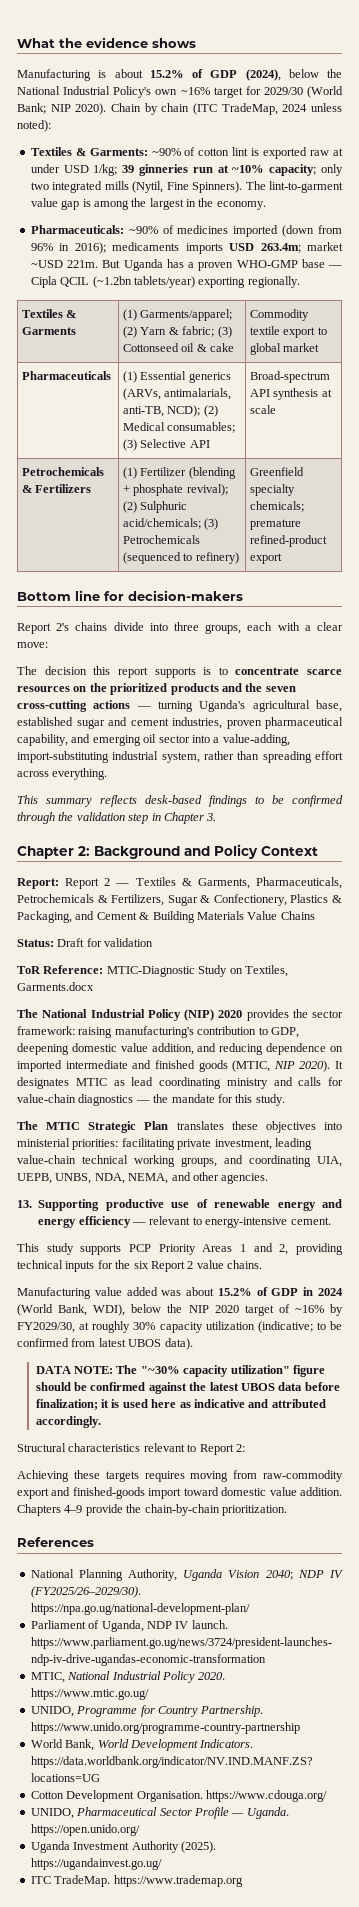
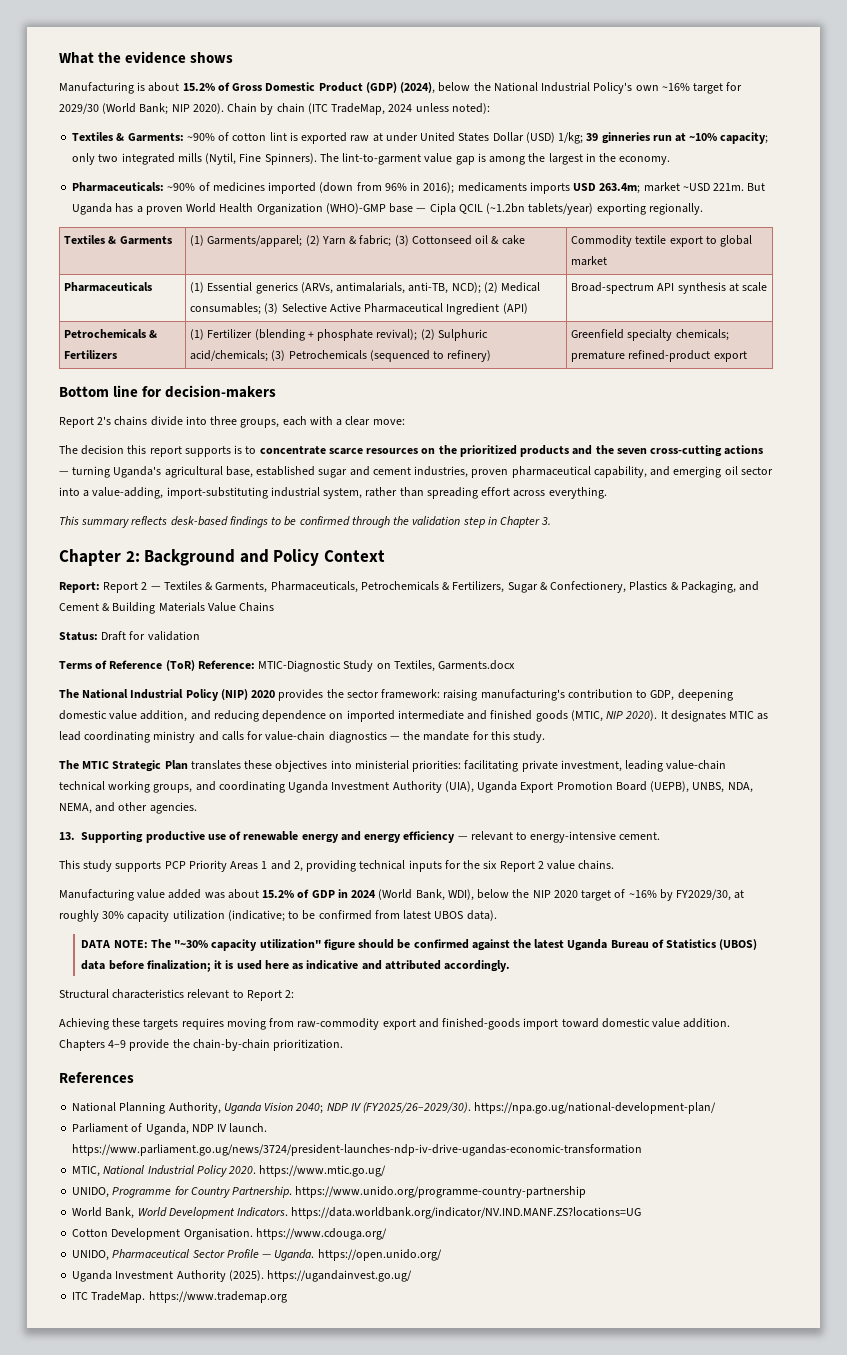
- Manufacturing is about 15.2% of GDP (2024), below the National Industrial Policy's own ~16% target for 2029/30 (World Bank; NIP 2020).
+ Manufacturing is about 15.2% of Gross Domestic Product (GDP) (2024), below the National Industrial Policy's own ~16% target for 2029/30 (World Bank; NIP 2020).
- Textiles & Garments: ~90% of cotton lint is exported raw at under USD 1/kg; 39 ginneries run at ~10% capacity; only two integrated mills (Nytil, Fine Spinners).
+ Textiles & Garments: ~90% of cotton lint is exported raw at under United States Dollar (USD) 1/kg; 39 ginneries run at ~10% capacity; only two integrated mills (Nytil, Fine Spinners).
- But Uganda has a proven WHO-GMP base — Cipla QCIL (~1.2bn tablets/year) exporting regionally.
+ But Uganda has a proven World Health Organization (WHO)-GMP base — Cipla QCIL (~1.2bn tablets/year) exporting regionally.
- Pharmaceuticals | (1) Essential generics (ARVs, antimalarials, anti-TB, NCD); (2) Medical consumables; (3) Selective API | Broad-spectrum API synthesis at scale
+ Pharmaceuticals | (1) Essential generics (ARVs, antimalarials, anti-TB, NCD); (2) Medical consumables; (3) Selective Active Pharmaceutical Ingredient (API) | Broad-spectrum API synthesis at scale
- ToR Reference: MTIC-Diagnostic Study on Textiles, Garments.docx
+ Terms of Reference (ToR) Reference: MTIC-Diagnostic Study on Textiles, Garments.docx
- The MTIC Strategic Plan translates these objectives into ministerial priorities: facilitating private investment, leading value-chain technical working groups, and coordinating UIA, UEPB, UNBS, NDA, NEMA, and other agencies.
+ The MTIC Strategic Plan translates these objectives into ministerial priorities: facilitating private investment, leading value-chain technical working groups, and coordinating Uganda Investment Authority (UIA), Uganda Export Promotion Board (UEPB), UNBS, NDA, NEMA, and other agencies.
- DATA NOTE: The "~30% capacity utilization" figure should be confirmed against the latest UBOS data before finalization; it is used here as indicative and attributed accordingly.
+ DATA NOTE: The "~30% capacity utilization" figure should be confirmed against the latest Uganda Bureau of Statistics (UBOS) data before finalization; it is used here as indicative and attributed accordingly.

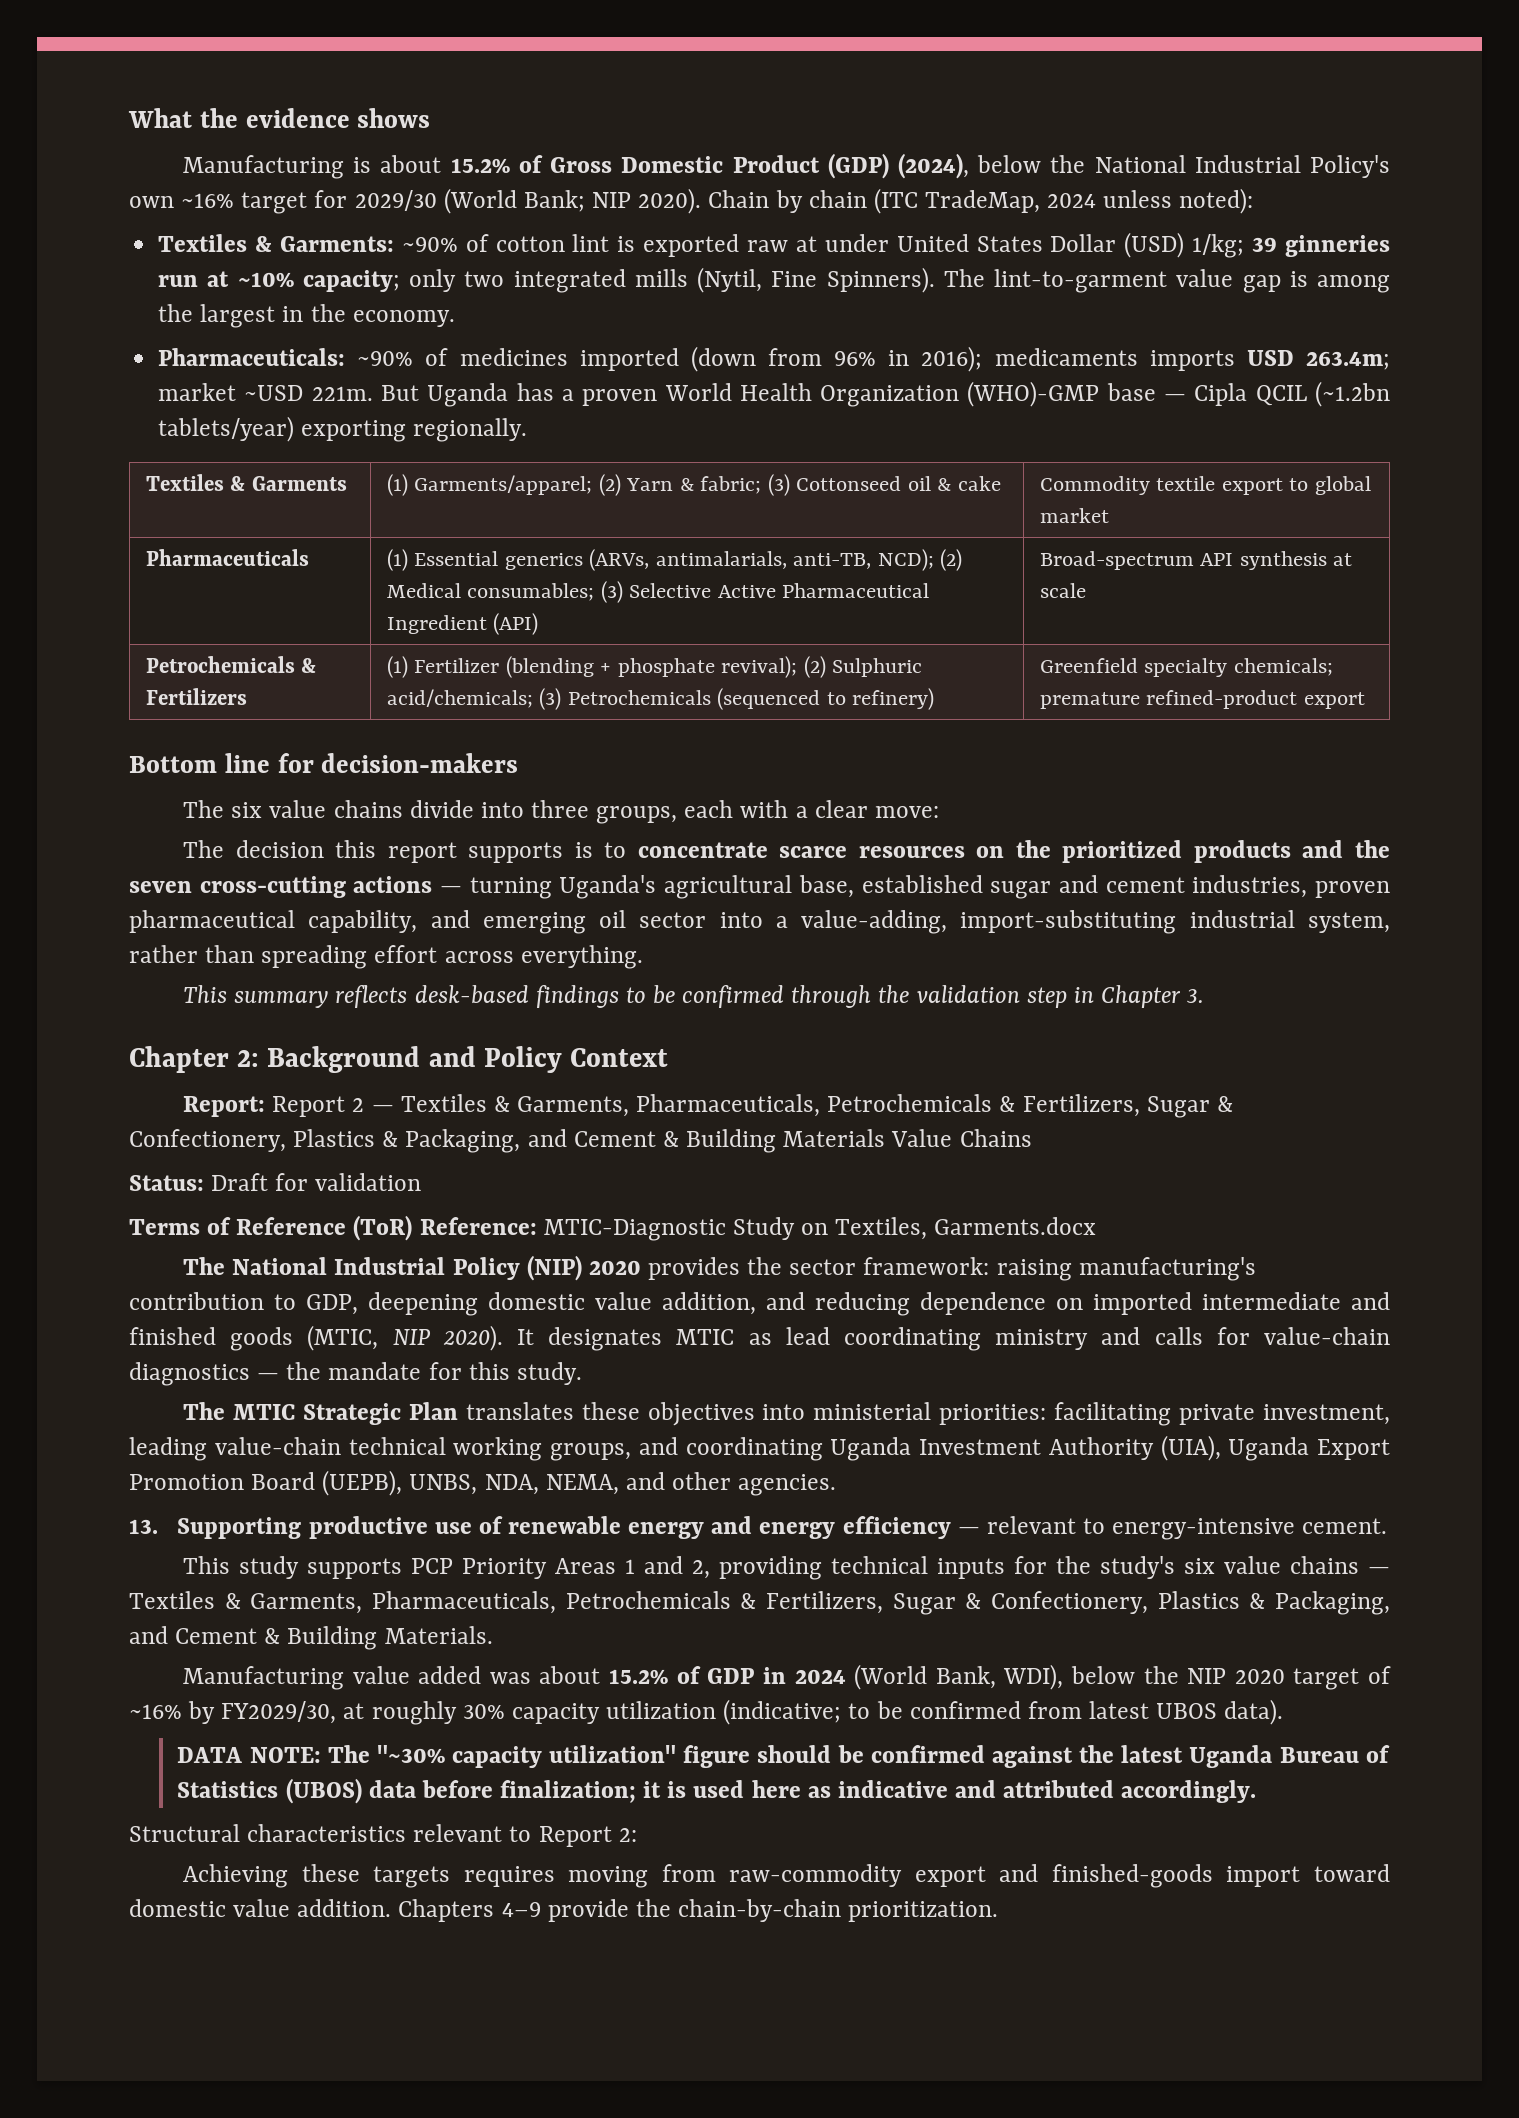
- Report 2's chains divide into three groups, each with a clear move:
+ The six value chains divide into three groups, each with a clear move:
- This study supports PCP Priority Areas 1 and 2, providing technical inputs for the six Report 2 value chains.
+ This study supports PCP Priority Areas 1 and 2, providing technical inputs for the study's six value chains — Textiles & Garments, Pharmaceuticals, Petrochemicals & Fertilizers, Sugar & Confectionery, Plastics & Packaging, and Cement & Building Materials.
- References
- National Planning Authority, Uganda Vision 2040; NDP IV (FY2025/26–2029/30). https://npa.go.ug/national-development-plan/
- Parliament of Uganda, NDP IV launch. https://www.parliament.go.ug/news/3724/president-launches-ndp-iv-drive-ugandas-economic-transformation
- MTIC, National Industrial Policy 2020. https://www.mtic.go.ug/
- UNIDO, Programme for Country Partnership. https://www.unido.org/programme-country-partnership
- World Bank, World Development Indicators. https://data.worldbank.org/indicator/NV.IND.MANF.ZS?locations=UG
- Cotton Development Organisation. https://www.cdouga.org/
- UNIDO, Pharmaceutical Sector Profile — Uganda. https://open.unido.org/
- Uganda Investment Authority (2025). https://ugandainvest.go.ug/
- ITC TradeMap. https://www.trademap.org

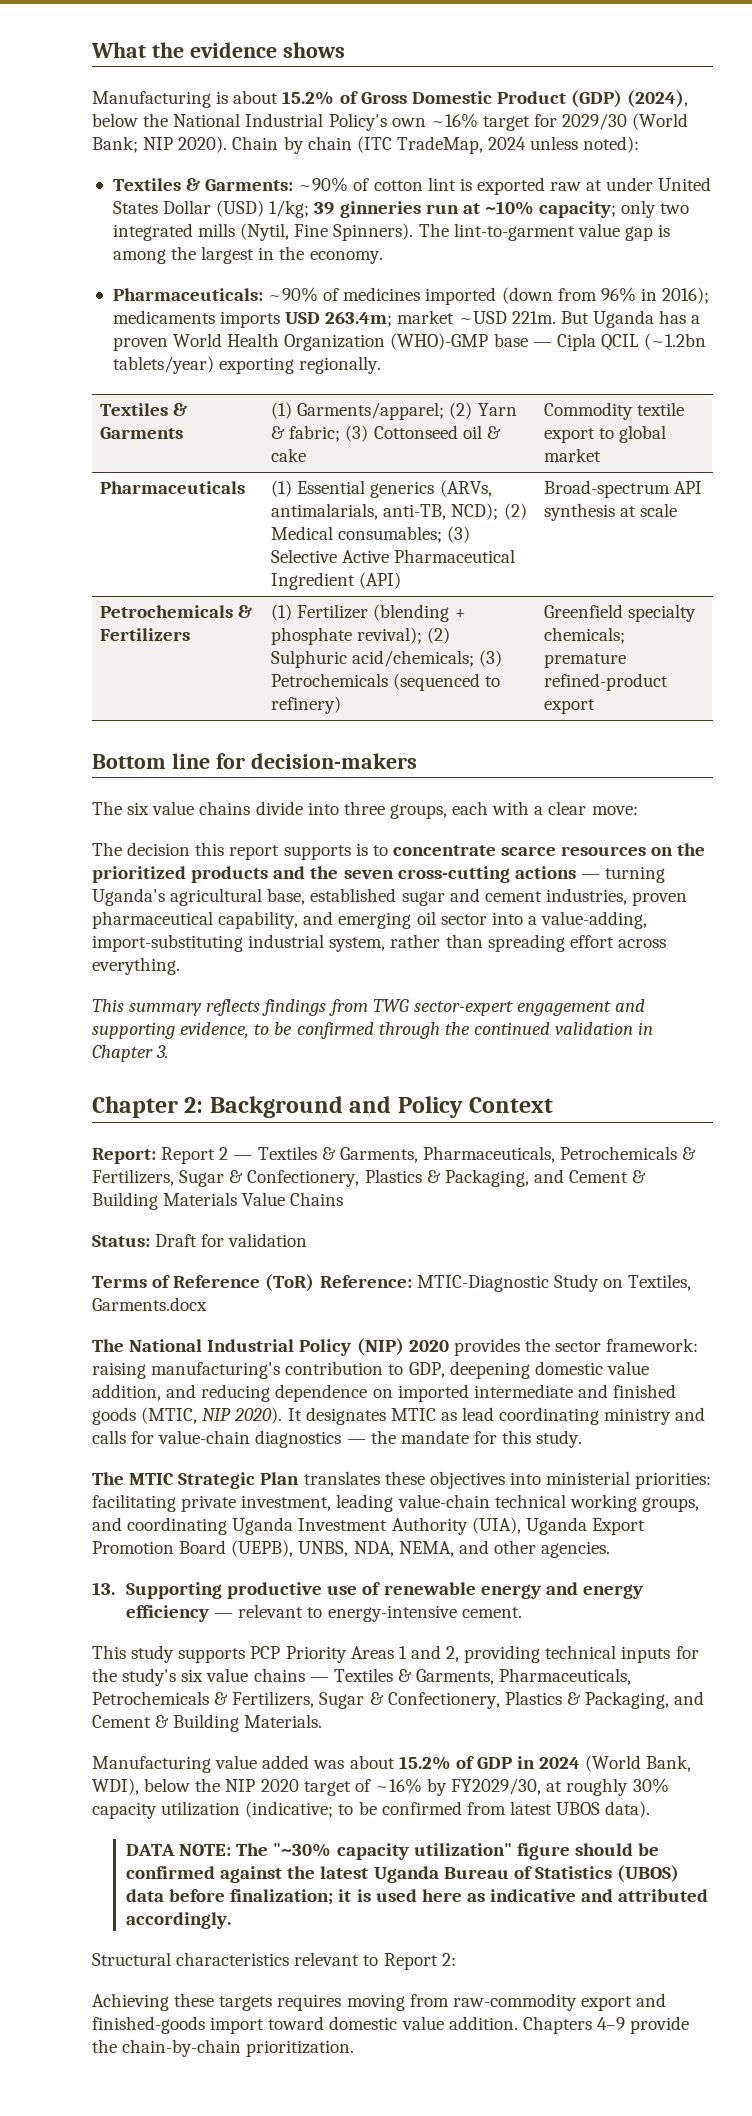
- This summary reflects desk-based findings to be confirmed through the validation step in Chapter 3.
+ This summary reflects findings from TWG sector-expert engagement and supporting evidence, to be confirmed through the continued validation in Chapter 3.

